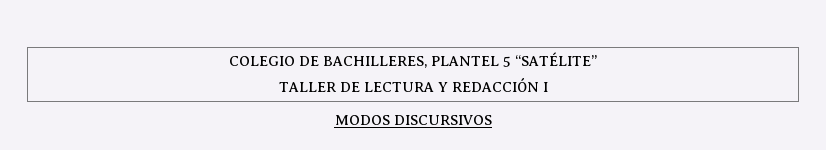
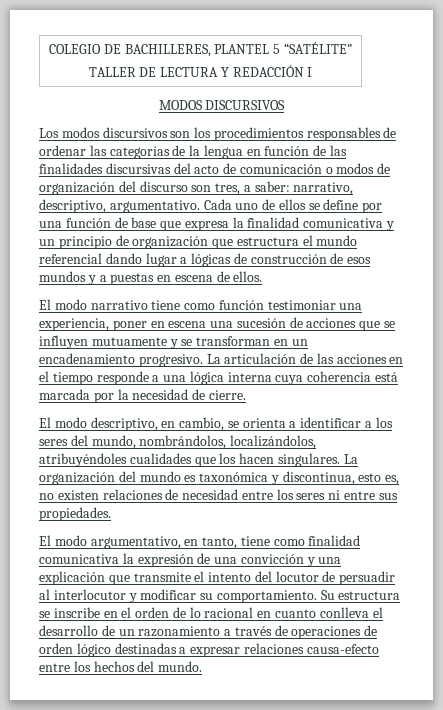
+ Los modos discursivos son los procedimientos responsables de ordenar las categorías de la lengua en función de las finalidades discursivas del acto de comunicación o modos de organización del discurso son tres, a saber: narrativo, descriptivo, argumentativo. Cada uno de ellos se define por una función de base que expresa la finalidad comunicativa y un principio de organización que estructura el mundo referencial dando lugar a lógicas de construcción de esos mundos y a puestas en escena de ellos.
+ El modo narrativo tiene como función testimoniar una experiencia, poner en escena una sucesión de acciones que se influyen mutuamente y se transforman en un encadenamiento progresivo. La articulación de las acciones en el tiempo responde a una lógica interna cuya coherencia está marcada por la necesidad de cierre.
+ El modo descriptivo, en cambio, se orienta a identificar a los seres del mundo, nombrándolos, localizándolos, atribuyéndoles cualidades que los hacen singulares. La organización del mundo es taxonómica y discontinua, esto es, no existen relaciones de necesidad entre los seres ni entre sus propiedades.
+ El modo argumentativo, en tanto, tiene como finalidad comunicativa la expresión de una convicción y una explicación que transmite el intento del locutor de persuadir al interlocutor y modificar su comportamiento. Su estructura se inscribe en el orden de lo racional en cuanto conlleva el desarrollo de un razonamiento a través de operaciones de orden lógico destinadas a expresar relaciones causa-efecto entre los hechos del mundo.

